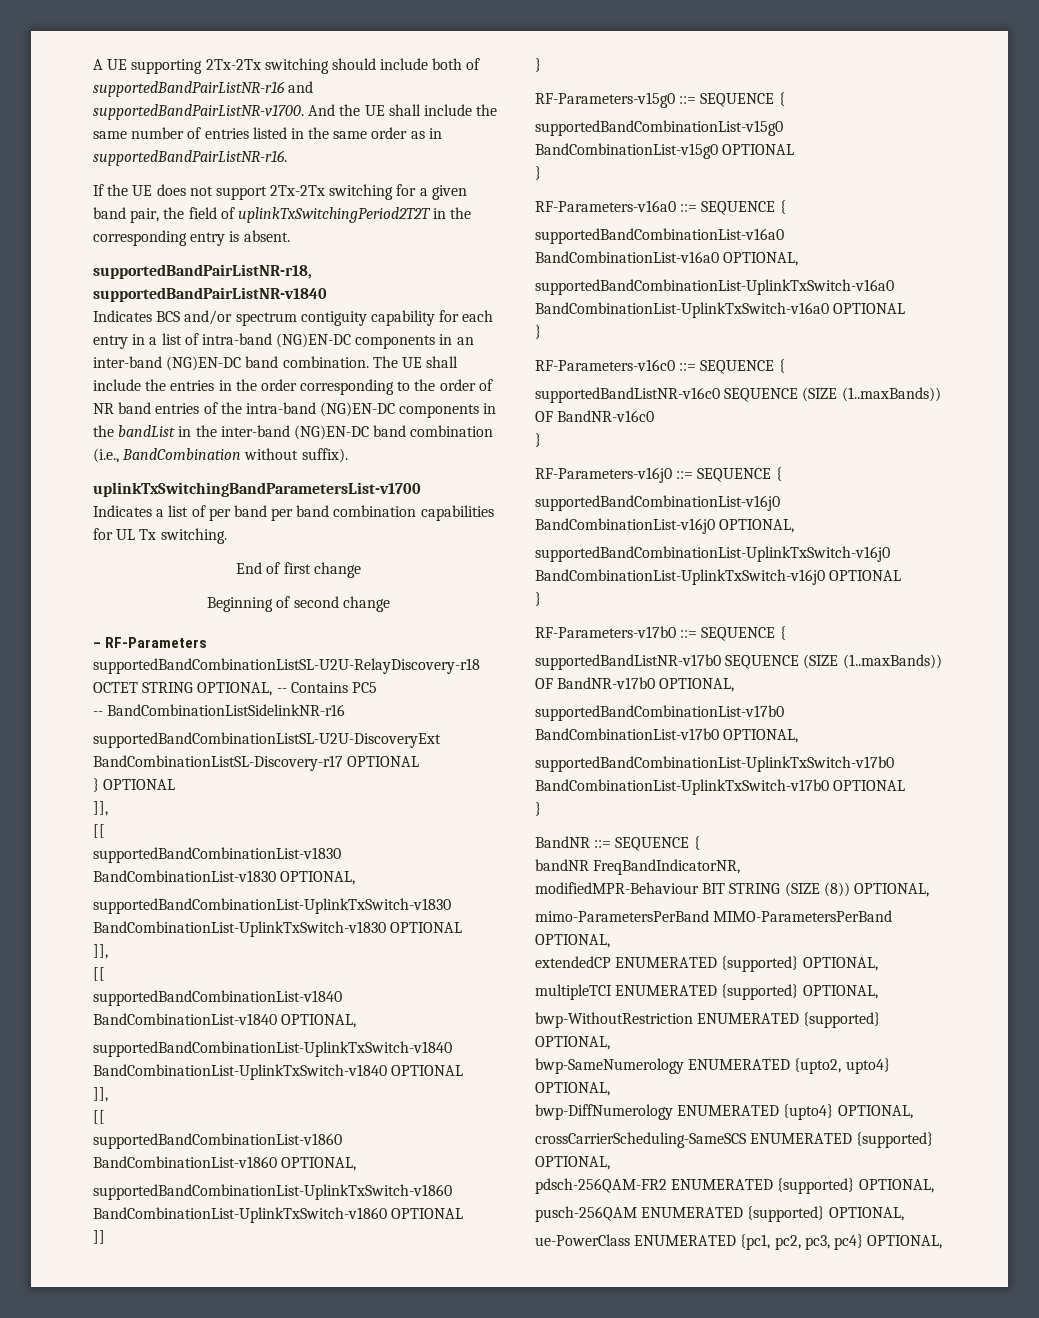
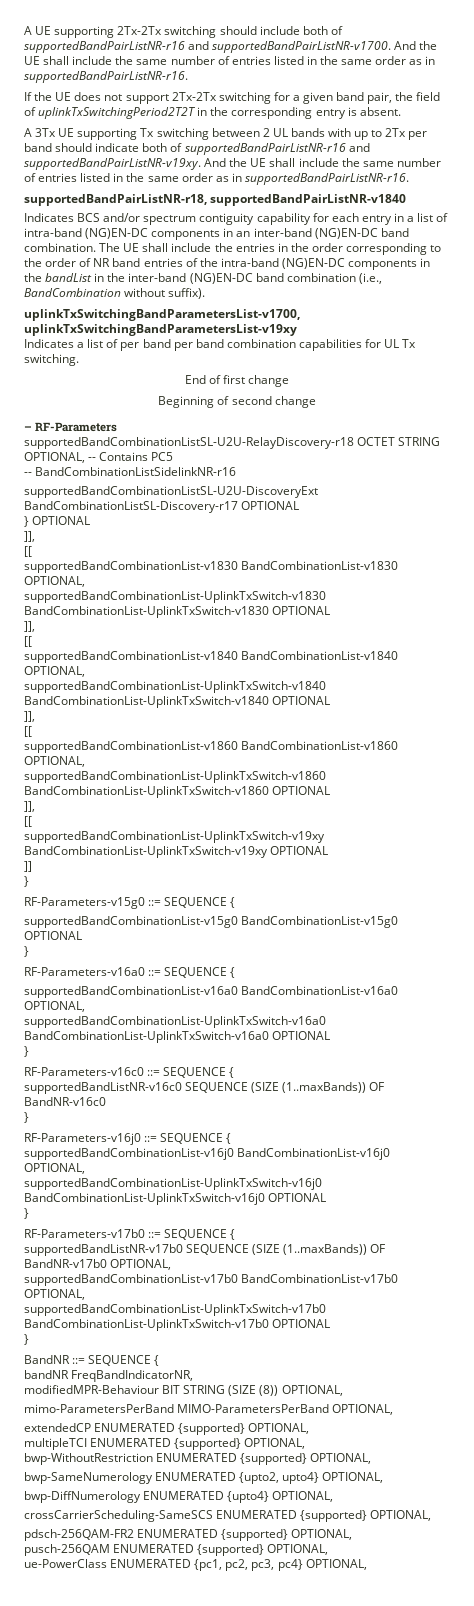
+ A 3Tx UE supporting Tx switching between 2 UL bands with up to 2Tx per band should indicate both of supportedBandPairListNR-r16 and supportedBandPairListNR-v19xy. And the UE shall include the same number of entries listed in the same order as in supportedBandPairListNR-r16.
- uplinkTxSwitchingBandParametersList-v1700
+ uplinkTxSwitchingBandParametersList-v1700, uplinkTxSwitchingBandParametersList-v19xy
  supportedBandCombinationList-UplinkTxSwitch-v1860 BandCombinationList-UplinkTxSwitch-v1860 OPTIONAL
+ ]],
+ [[
+ supportedBandCombinationList-UplinkTxSwitch-v19xy BandCombinationList-UplinkTxSwitch-v19xy OPTIONAL

